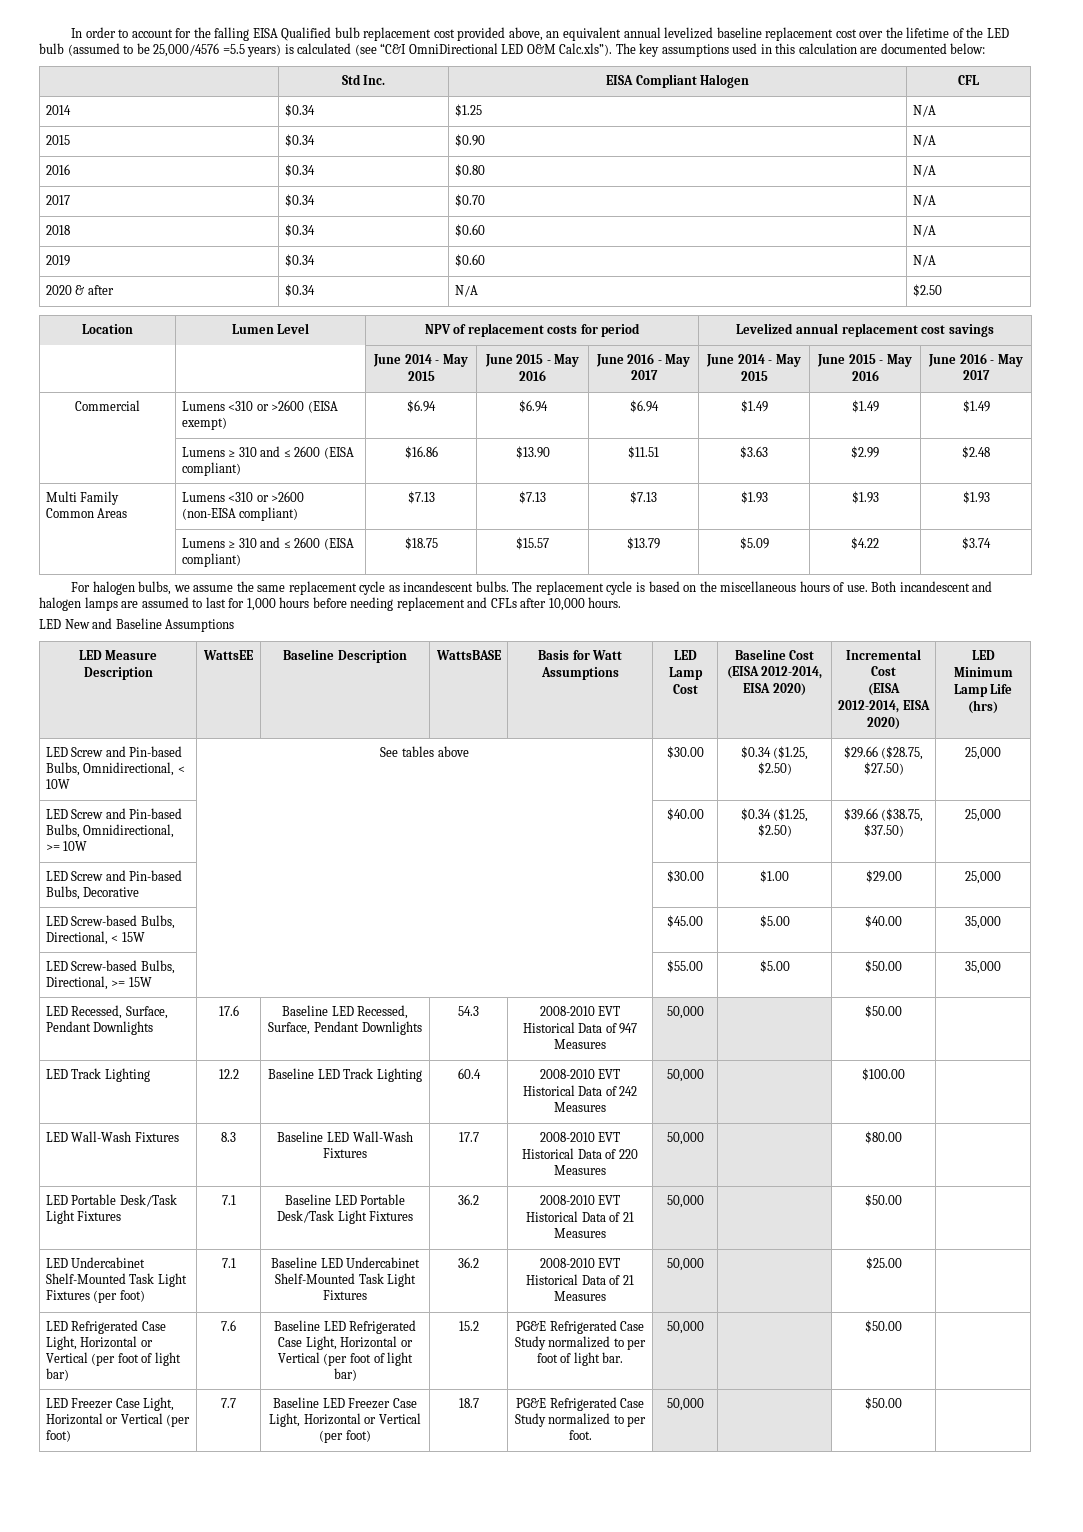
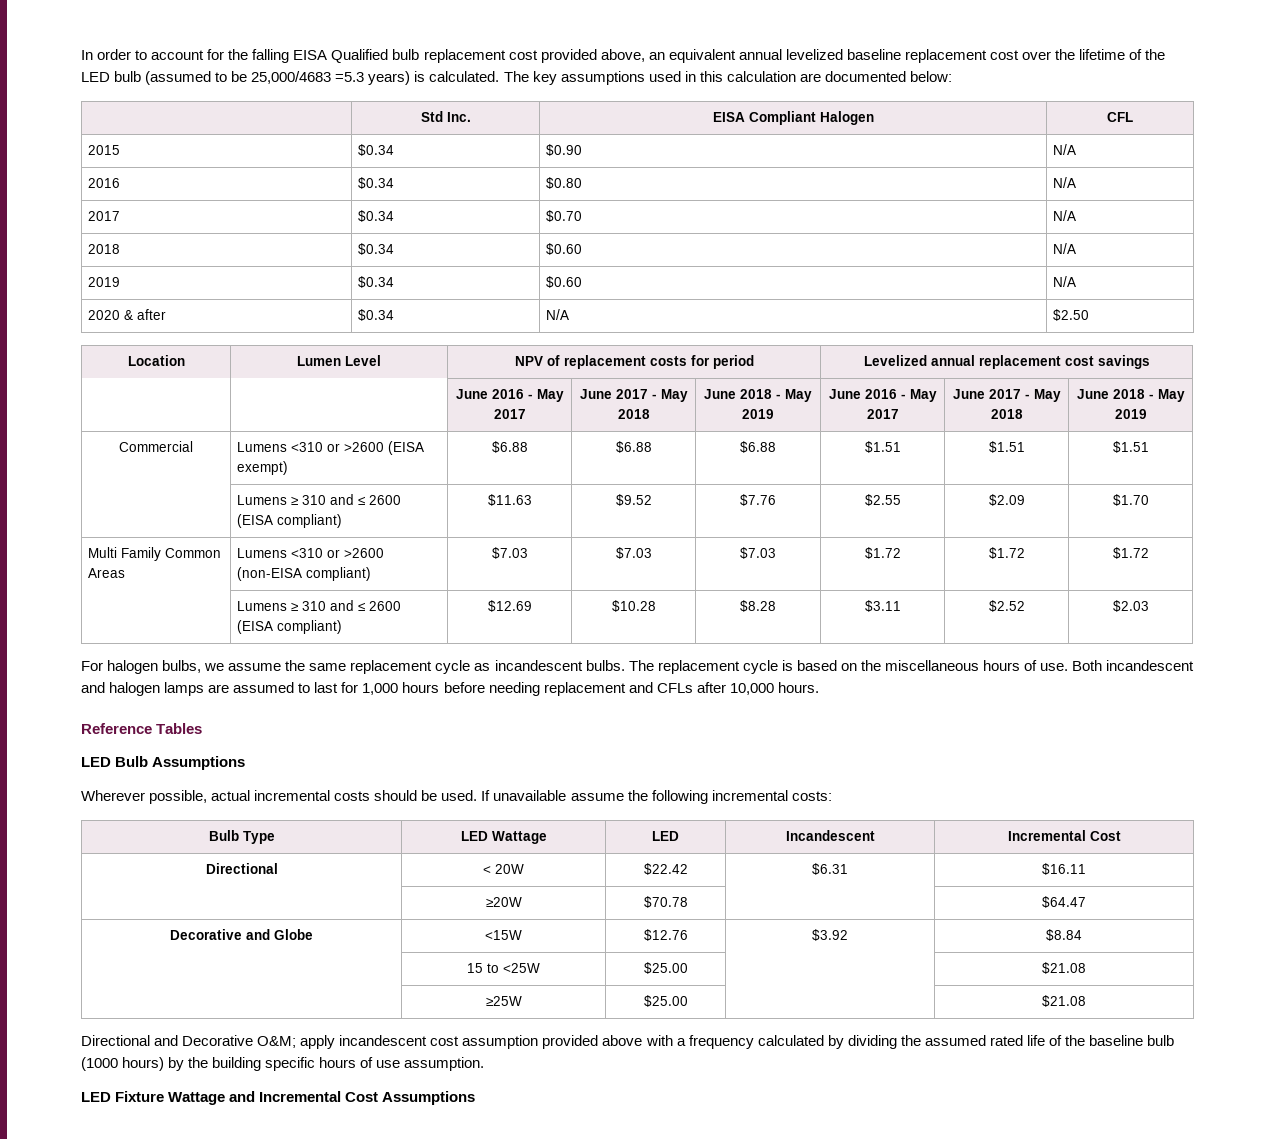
- In order to account for the falling EISA Qualified bulb replacement cost provided above, an equivalent annual levelized baseline replacement cost over the lifetime of the LED bulb (assumed to be 25,000/4576 =5.5 years) is calculated (see “C&I OmniDirectional LED O&M Calc.xls”). The key assumptions used in this calculation are documented below:
+ In order to account for the falling EISA Qualified bulb replacement cost provided above, an equivalent annual levelized baseline replacement cost over the lifetime of the LED bulb (assumed to be 25,000/4683 =5.3 years) is calculated. The key assumptions used in this calculation are documented below:
- 2014 | $0.34 | $1.25 | N/A
- | | June 2014 - May 2015 | June 2015 - May 2016 | June 2016 - May 2017 | June 2014 - May 2015 | June 2015 - May 2016 | June 2016 - May 2017
+ | | June 2016 - May 2017 | June 2017 - May 2018 | June 2018 - May 2019 | June 2016 - May 2017 | June 2017 - May 2018 | June 2018 - May 2019
- Commercial | Lumens <310 or >2600 (EISA exempt) | $6.94 | $6.94 | $6.94 | $1.49 | $1.49 | $1.49
- | Lumens ≥ 310 and ≤ 2600 (EISA compliant) | $16.86 | $13.90 | $11.51 | $3.63 | $2.99 | $2.48
+ Commercial | Lumens <310 or >2600 (EISA exempt) | $6.88 | $6.88 | $6.88 | $1.51 | $1.51 | $1.51
+ | Lumens ≥ 310 and ≤ 2600 (EISA compliant) | $11.63 | $9.52 | $7.76 | $2.55 | $2.09 | $1.70
- Multi Family Common Areas | Lumens <310 or >2600 (non-EISA compliant) | $7.13 | $7.13 | $7.13 | $1.93 | $1.93 | $1.93
- | Lumens ≥ 310 and ≤ 2600 (EISA compliant) | $18.75 | $15.57 | $13.79 | $5.09 | $4.22 | $3.74
+ Multi Family Common Areas | Lumens <310 or >2600 (non-EISA compliant) | $7.03 | $7.03 | $7.03 | $1.72 | $1.72 | $1.72
+ | Lumens ≥ 310 and ≤ 2600 (EISA compliant) | $12.69 | $10.28 | $8.28 | $3.11 | $2.52 | $2.03
- LED New and Baseline Assumptions
- LED Measure Description | WattsEE | Baseline Description | WattsBASE | Basis for Watt Assumptions | LED Lamp Cost | Baseline Cost (EISA 2012-2014, EISA 2020) | Incremental Cost
- (EISA 2012-2014, EISA 2020) | LED Minimum Lamp Life (hrs)
- LED Screw and Pin-based Bulbs, Omnidirectional, < 10W | See tables above | $30.00 | $0.34 ($1.25, $2.50) | $29.66 ($28.75, $27.50) | 25,000
- LED Screw and Pin-based Bulbs, Omnidirectional, >= 10W | | $40.00 | $0.34 ($1.25, $2.50) | $39.66 ($38.75, $37.50) | 25,000
- LED Screw and Pin-based Bulbs, Decorative | | $30.00 | $1.00 | $29.00 | 25,000
- LED Screw-based Bulbs, Directional, < 15W | | $45.00 | $5.00 | $40.00 | 35,000
- LED Screw-based Bulbs, Directional, >= 15W | | $55.00 | $5.00 | $50.00 | 35,000
- LED Recessed, Surface, Pendant Downlights | 17.6 | Baseline LED Recessed, Surface, Pendant Downlights | 54.3 | 2008-2010 EVT Historical Data of 947 Measures | 50,000 | | $50.00 |
- LED Track Lighting | 12.2 | Baseline LED Track Lighting | 60.4 | 2008-2010 EVT Historical Data of 242 Measures | 50,000 | | $100.00 |
- LED Wall-Wash Fixtures | 8.3 | Baseline LED Wall-Wash Fixtures | 17.7 | 2008-2010 EVT Historical Data of 220 Measures | 50,000 | | $80.00 |
- LED Portable Desk/Task Light Fixtures | 7.1 | Baseline LED Portable Desk/Task Light Fixtures | 36.2 | 2008-2010 EVT Historical Data of 21 Measures | 50,000 | | $50.00 |
- LED Undercabinet Shelf-Mounted Task Light Fixtures (per foot) | 7.1 | Baseline LED Undercabinet Shelf-Mounted Task Light Fixtures | 36.2 | 2008-2010 EVT Historical Data of 21 Measures | 50,000 | | $25.00 |
- LED Refrigerated Case Light, Horizontal or Vertical (per foot of light bar) | 7.6 | Baseline LED Refrigerated Case Light, Horizontal or Vertical (per foot of light bar) | 15.2 | PG&E Refrigerated Case Study normalized to per foot of light bar. | 50,000 | | $50.00 |
- LED Freezer Case Light, Horizontal or Vertical (per foot) | 7.7 | Baseline LED Freezer Case Light, Horizontal or Vertical (per foot) | 18.7 | PG&E Refrigerated Case Study normalized to per foot. | 50,000 | | $50.00 |
+ Reference Tables
+ LED Bulb Assumptions
+ Wherever possible, actual incremental costs should be used. If unavailable assume the following incremental costs:
+ Bulb Type | LED Wattage | LED | Incandescent | Incremental Cost
+ Directional | < 20W | $22.42 | $6.31 | $16.11
+ | ≥20W | $70.78 | | $64.47
+ Decorative and Globe | <15W | $12.76 | $3.92 | $8.84
+ | 15 to <25W | $25.00 | | $21.08
+ | ≥25W | $25.00 | | $21.08
+ Directional and Decorative O&M; apply incandescent cost assumption provided above with a frequency calculated by dividing the assumed rated life of the baseline bulb (1000 hours) by the building specific hours of use assumption.
+ LED Fixture Wattage and Incremental Cost Assumptions

